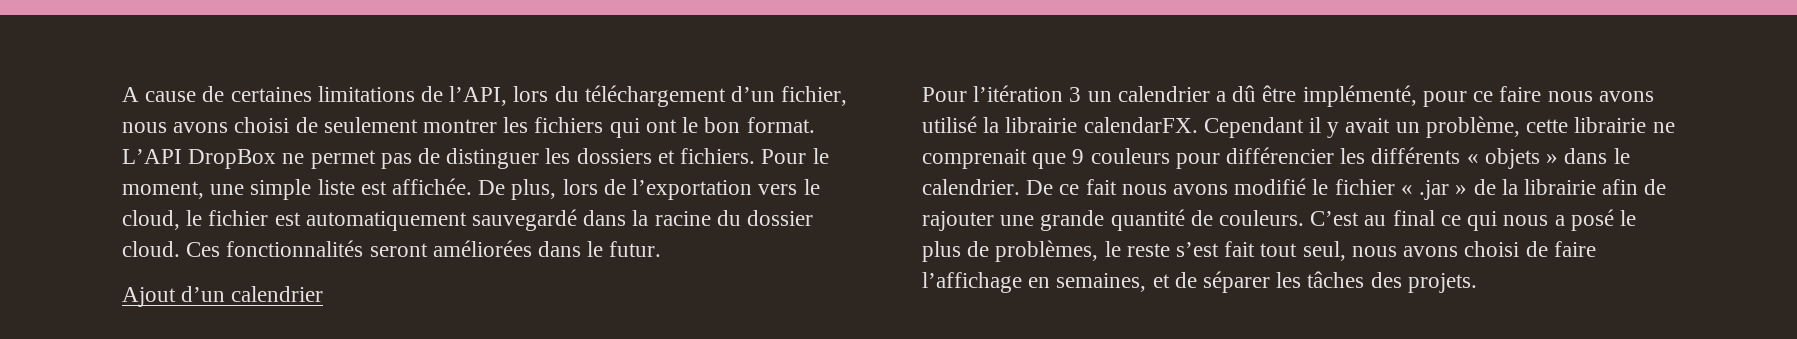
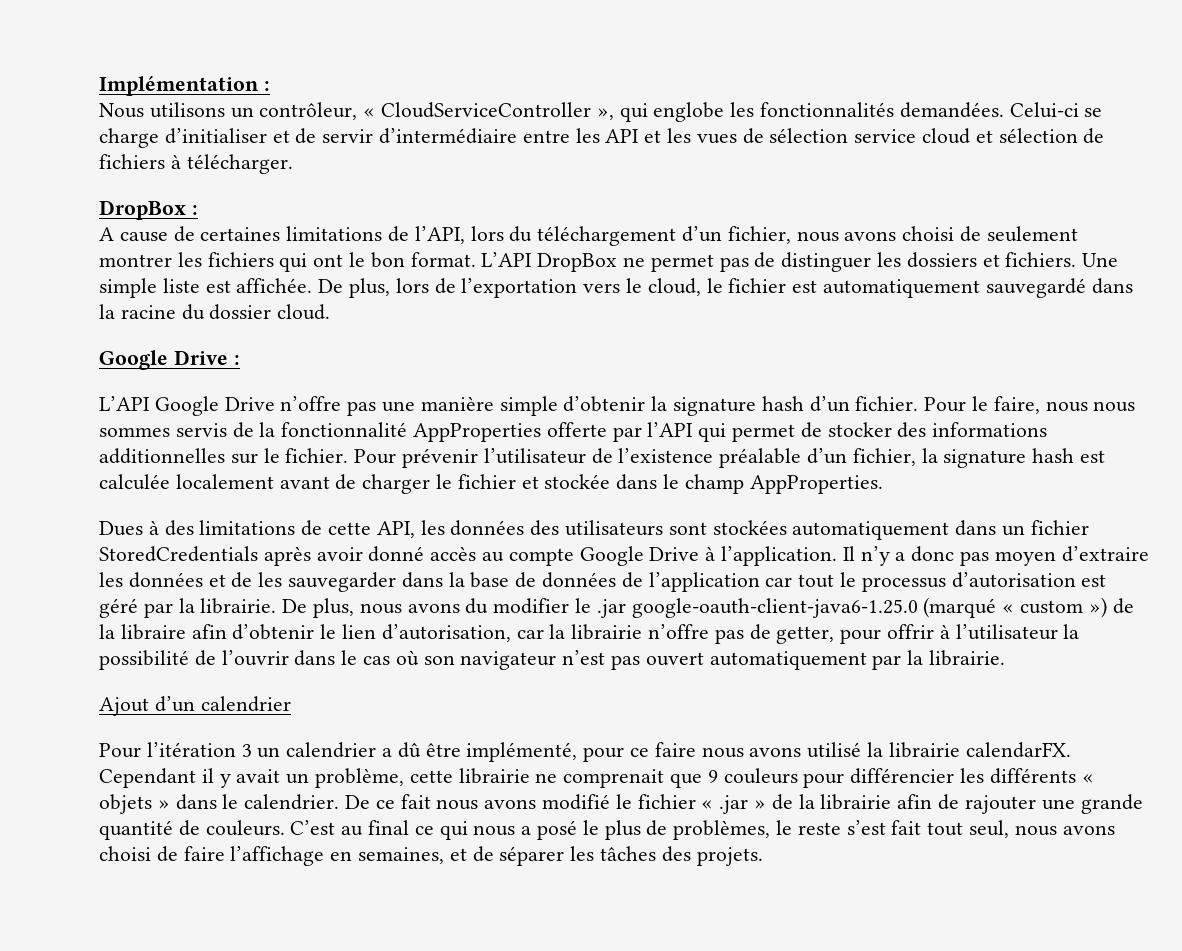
+ Implémentation :
+ Nous utilisons un contrôleur, « CloudServiceController », qui englobe les fonctionnalités demandées. Celui-ci se charge d’initialiser et de servir d’intermédiaire entre les API et les vues de sélection service cloud et sélection de fichiers à télécharger.
+ DropBox :
- Pour le moment, une simple liste est affichée.
+ Une simple liste est affichée.
- De plus, lors de l’exportation vers le cloud, le fichier est automatiquement sauvegardé dans la racine du dossier cloud. Ces fonctionnalités seront améliorées dans le futur.
+ De plus, lors de l’exportation vers le cloud, le fichier est automatiquement sauvegardé dans la racine du dossier cloud.
+ Google Drive :
+ L’API Google Drive n’offre pas une manière simple d’obtenir la signature hash d’un fichier. Pour le faire, nous nous sommes servis de la fonctionnalité AppProperties offerte par l’API qui permet de stocker des informations additionnelles sur le fichier. Pour prévenir l’utilisateur de l’existence préalable d’un fichier, la signature hash est calculée localement avant de charger le fichier et stockée dans le champ AppProperties.
+ Dues à des limitations de cette API, les données des utilisateurs sont stockées automatiquement dans un fichier StoredCredentials après avoir donné accès au compte Google Drive à l’application. Il n’y a donc pas moyen d’extraire les données et de les sauvegarder dans la base de données de l’application car tout le processus d’autorisation est géré par la librairie. De plus, nous avons du modifier le .jar google-oauth-client-java6-1.25.0 (marqué « custom ») de la libraire afin d’obtenir le lien d’autorisation, car la librairie n’offre pas de getter, pour offrir à l’utilisateur la possibilité de l’ouvrir dans le cas où son navigateur n’est pas ouvert automatiquement par la librairie.

